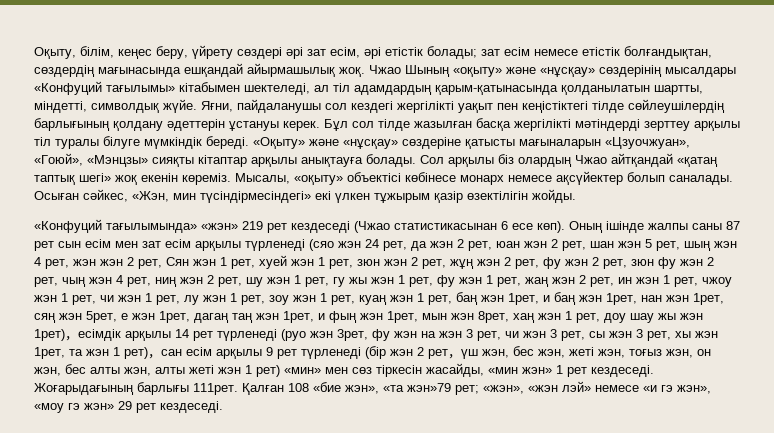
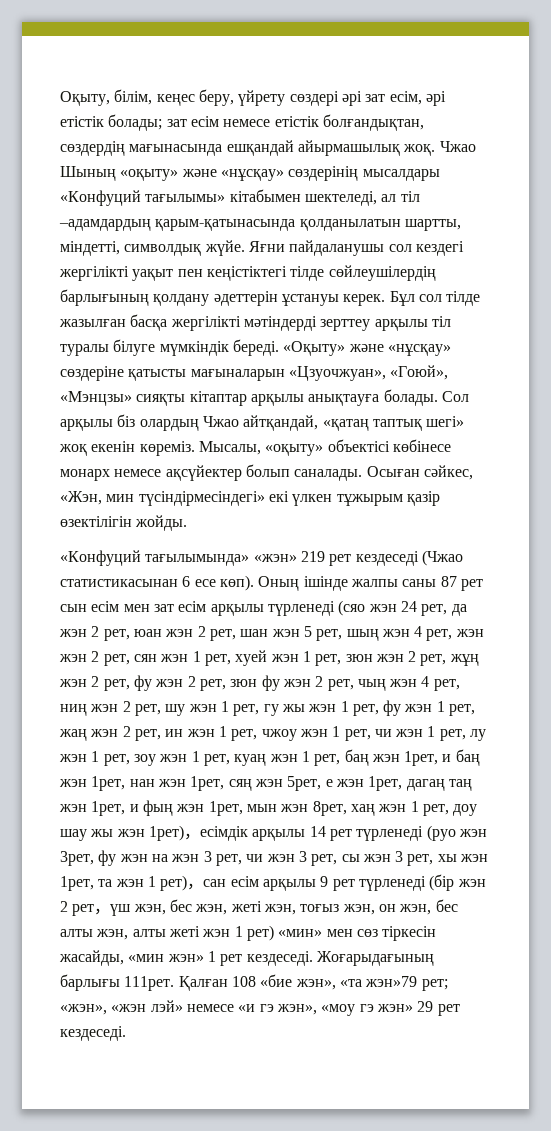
- Чжао Шының «оқыту» және «нұсқау» сөздерінің мысалдары «Конфуций тағылымы» кітабымен шектеледі, ал тіл адамдардың қарым-қатынасында қолданылатын шартты, міндетті, символдық жүйе.
+ Чжао Шының «оқыту» және «нұсқау» сөздерінің мысалдары «Конфуций тағылымы» кітабымен шектеледі, ал тіл –адамдардың қарым-қатынасында қолданылатын шартты, міндетті, символдық жүйе.
- Яғни, пайдаланушы сол кездегі жергілікті уақыт пен кеңістіктегі тілде сөйлеушілердің барлығының қолдану әдеттерін ұстануы керек.
+ Яғни пайдаланушы сол кездегі жергілікті уақыт пен кеңістіктегі тілде сөйлеушілердің барлығының қолдану әдеттерін ұстануы керек.
- Сол арқылы біз олардың Чжао айтқандай «қатаң таптық шегі» жоқ екенін көреміз.
+ Сол арқылы біз олардың Чжао айтқандай, «қатаң таптық шегі» жоқ екенін көреміз.
- Оның ішінде жалпы саны 87 рет сын есім мен зат есім арқылы түрленеді (сяо жэн 24 рет, да жэн 2 рет, юан жэн 2 рет, шан жэн 5 рет, шың жэн 4 рет, жэн жэн 2 рет, Сян жэн 1 рет, хуей жэн 1 рет, зюн жэн 2 рет, жұң жэн 2 рет, фу жэн 2 рет, зюн фу жэн 2 рет, чың жэн 4 рет, ниң жэн 2 рет, шу жэн 1 рет, гу жы жэн 1 рет, фу жэн 1 рет, жаң жэн 2 рет, ин жэн 1 рет, чжоу жэн 1 рет, чи жэн 1 рет, лу жэн 1 рет, зоу жэн 1 рет, куаң жэн 1 рет, баң жэн 1рет, и баң жэн 1рет, нан жэн 1рет, сяң жэн 5рет, е жэн 1рет, дагаң таң жэн 1рет, и фың жэн 1рет, мын жэн 8рет, хаң жэн 1 рет, доу шау жы жэн 1рет)，есімдік арқылы 14 рет түрленеді (руо жэн 3рет, фу жэн на жэн 3 рет, чи жэн 3 рет, сы жэн 3 рет, хы жэн 1рет, та жэн 1 рет)，сан есім арқылы 9 рет түрленеді (бір жэн 2 рет，үш жэн, бес жэн, жеті жэн, тоғыз жэн, он жэн, бес алты жэн, алты жеті жэн 1 рет) «мин» мен сөз тіркесін жасайды, «мин жэн» 1 рет кездеседі.
+ Оның ішінде жалпы саны 87 рет сын есім мен зат есім арқылы түрленеді (сяо жэн 24 рет, да жэн 2 рет, юан жэн 2 рет, шан жэн 5 рет, шың жэн 4 рет, жэн жэн 2 рет, сян жэн 1 рет, хуей жэн 1 рет, зюн жэн 2 рет, жұң жэн 2 рет, фу жэн 2 рет, зюн фу жэн 2 рет, чың жэн 4 рет, ниң жэн 2 рет, шу жэн 1 рет, гу жы жэн 1 рет, фу жэн 1 рет, жаң жэн 2 рет, ин жэн 1 рет, чжоу жэн 1 рет, чи жэн 1 рет, лу жэн 1 рет, зоу жэн 1 рет, куаң жэн 1 рет, баң жэн 1рет, и баң жэн 1рет, нан жэн 1рет, сяң жэн 5рет, е жэн 1рет, дагаң таң жэн 1рет, и фың жэн 1рет, мын жэн 8рет, хаң жэн 1 рет, доу шау жы жэн 1рет)，есімдік арқылы 14 рет түрленеді (руо жэн 3рет, фу жэн на жэн 3 рет, чи жэн 3 рет, сы жэн 3 рет, хы жэн 1рет, та жэн 1 рет)，сан есім арқылы 9 рет түрленеді (бір жэн 2 рет，үш жэн, бес жэн, жеті жэн, тоғыз жэн, он жэн, бес алты жэн, алты жеті жэн 1 рет) «мин» мен сөз тіркесін жасайды, «мин жэн» 1 рет кездеседі.

